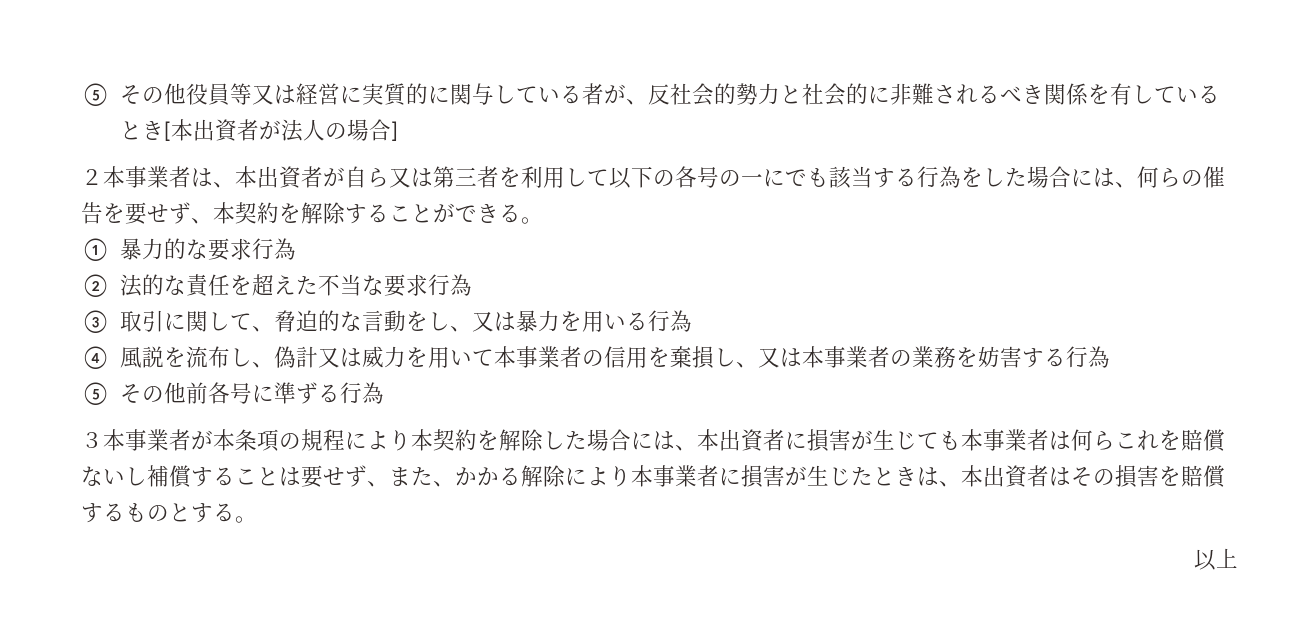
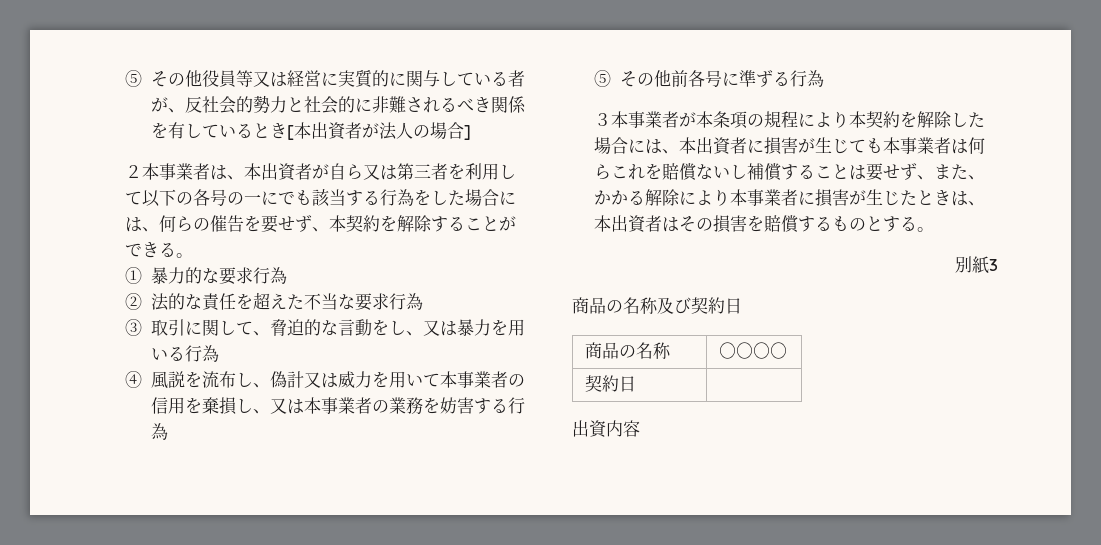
- 以上
+ 別紙3
+ 商品の名称及び契約日
+ 商品の名称 | ○○○○
+ 契約日 |
+ 出資内容

